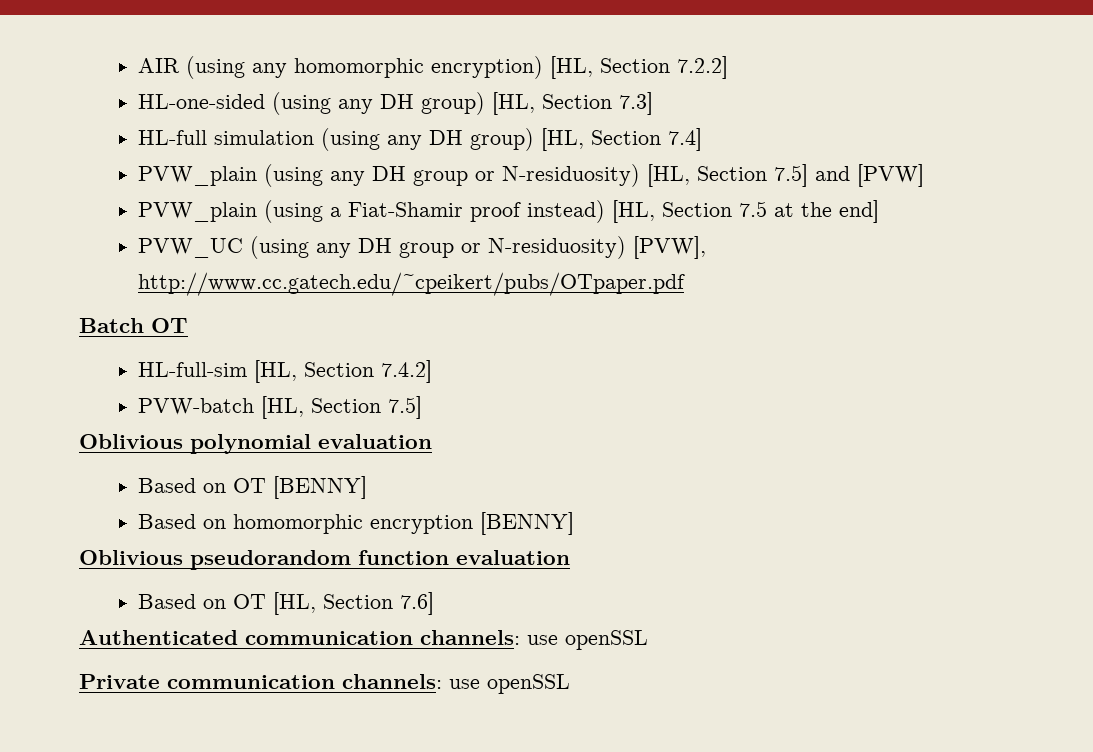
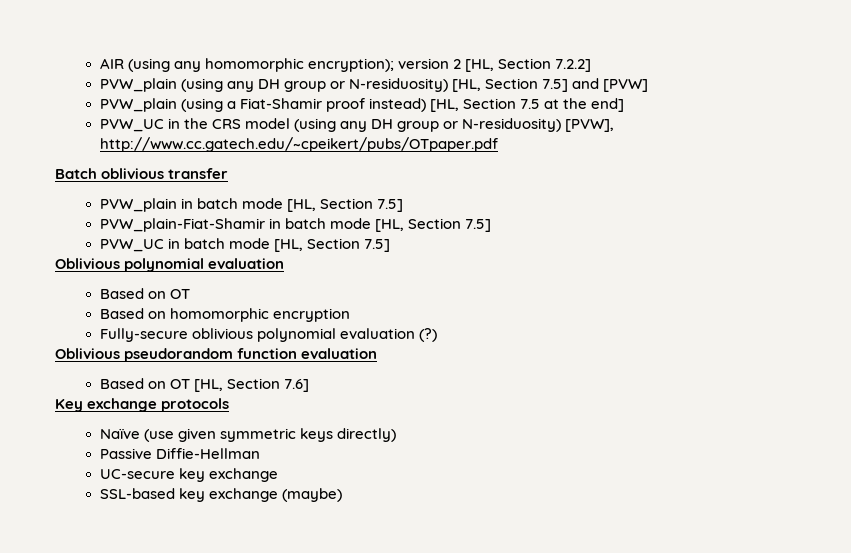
- AIR (using any homomorphic encryption) [HL, Section 7.2.2]
+ AIR (using any homomorphic encryption); version 2 [HL, Section 7.2.2]
- HL-one-sided (using any DH group) [HL, Section 7.3]
- HL-full simulation (using any DH group) [HL, Section 7.4]
- PVW_UC (using any DH group or N-residuosity) [PVW], http://www.cc.gatech.edu/~cpeikert/pubs/OTpaper.pdf
+ PVW_UC in the CRS model (using any DH group or N-residuosity) [PVW], http://www.cc.gatech.edu/~cpeikert/pubs/OTpaper.pdf
- Batch OT
- HL-full-sim [HL, Section 7.4.2]
- PVW-batch [HL, Section 7.5]
+ Batch oblivious transfer
+ PVW_plain in batch mode [HL, Section 7.5]
+ PVW_plain-Fiat-Shamir in batch mode [HL, Section 7.5]
+ PVW_UC in batch mode [HL, Section 7.5]
  Oblivious polynomial evaluation
- Based on OT [BENNY]
+ Based on OT
- Based on homomorphic encryption [BENNY]
+ Based on homomorphic encryption
+ Fully-secure oblivious polynomial evaluation (?)
- Authenticated communication channels: use openSSL
- Private communication channels: use openSSL
+ Key exchange protocols
+ Naïve (use given symmetric keys directly)
+ Passive Diffie-Hellman
+ UC-secure key exchange
+ SSL-based key exchange (maybe)

